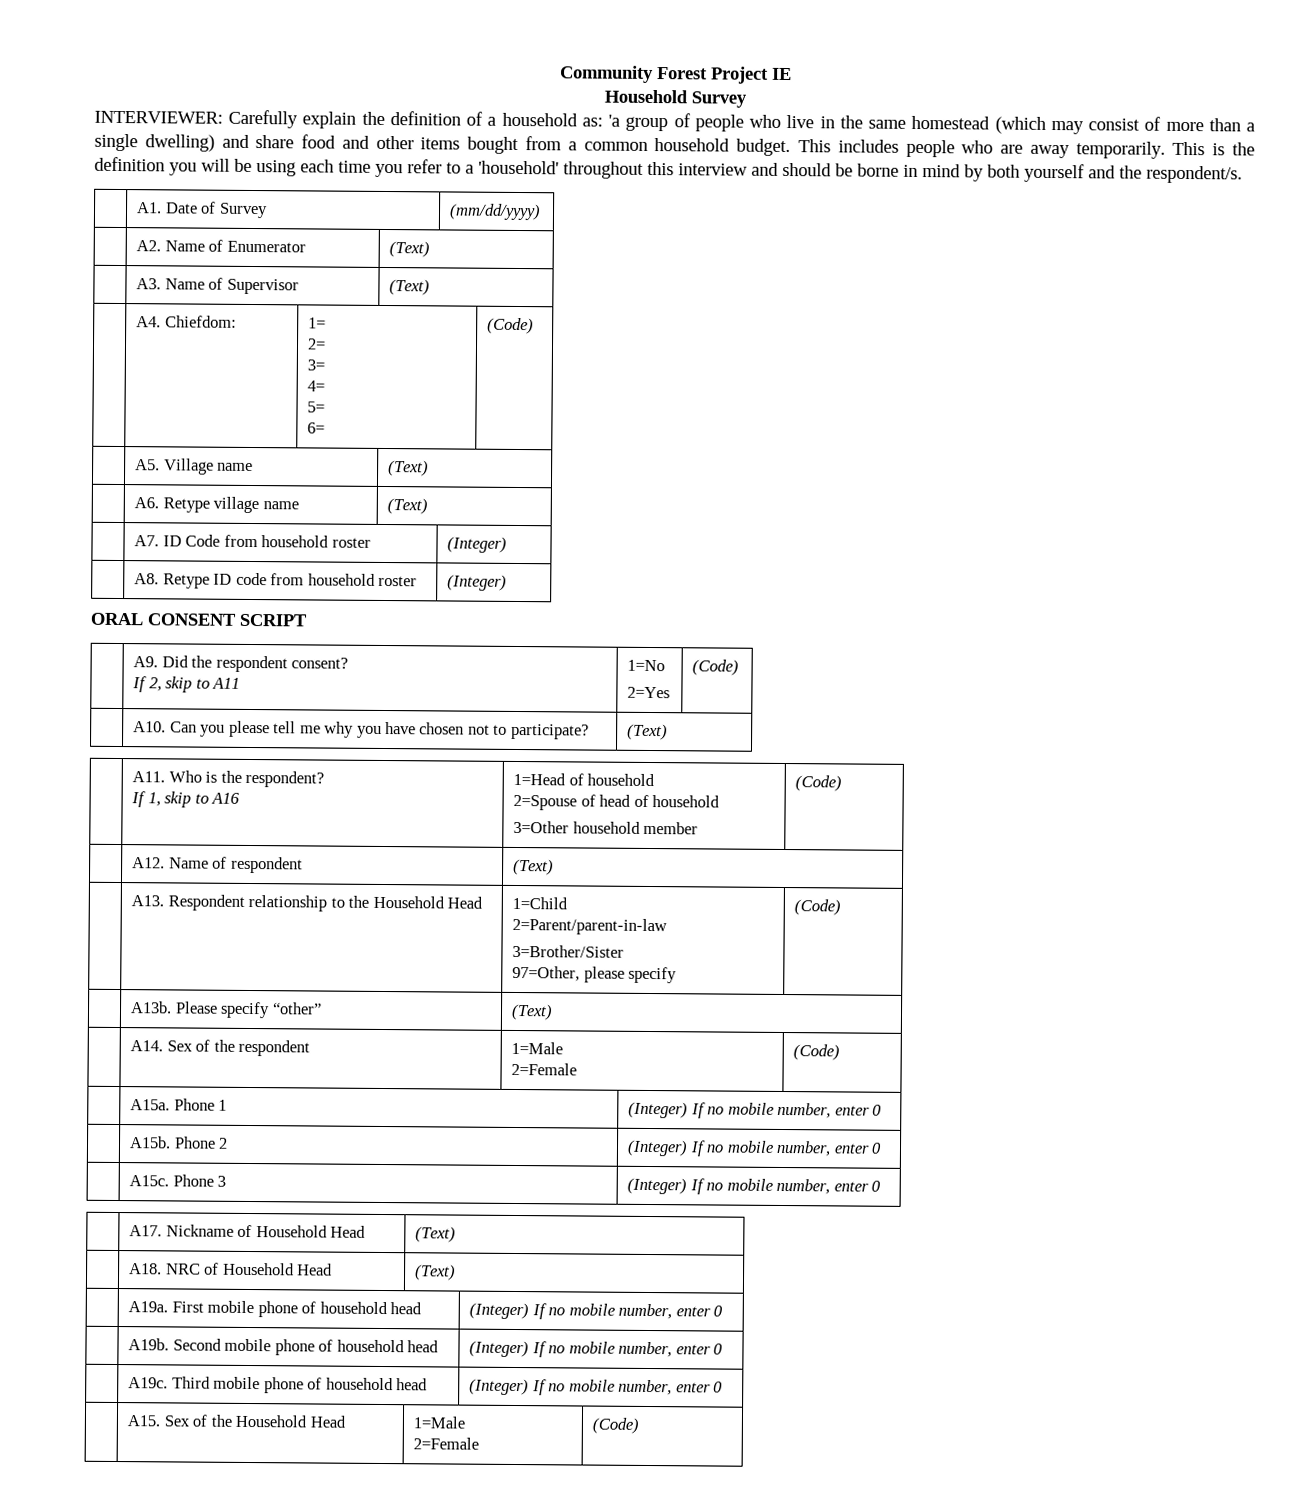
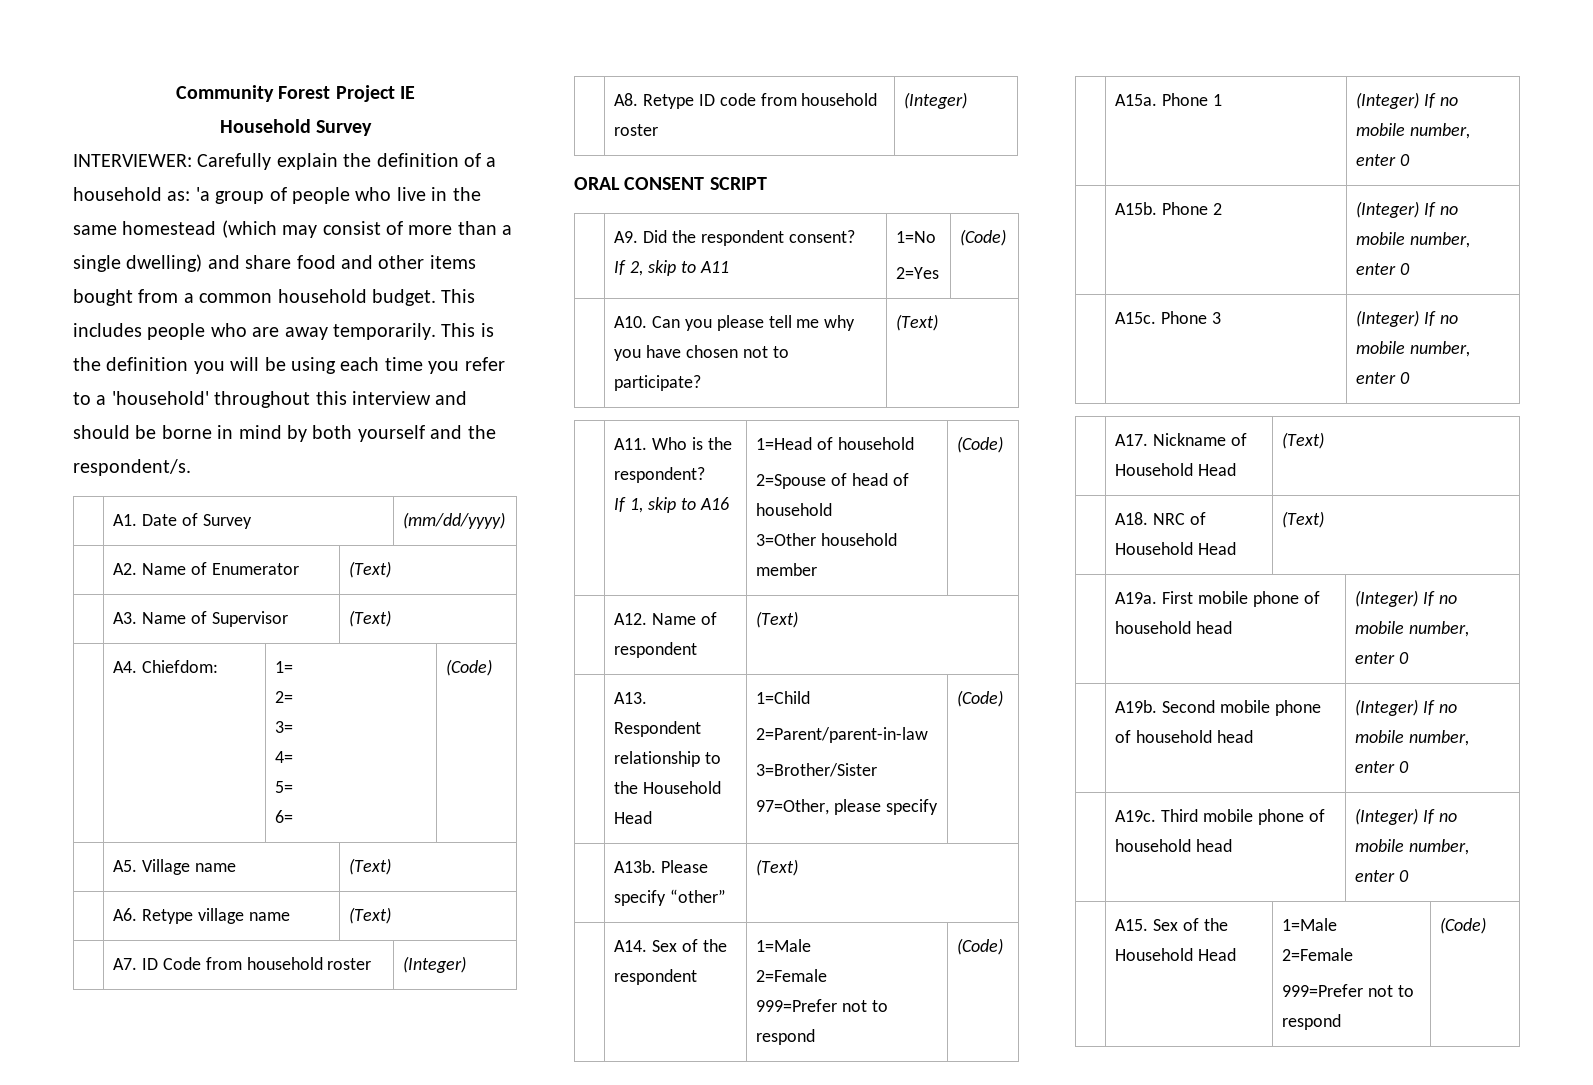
  | A14. Sex of the respondent | 1=Male
- 2=Female | (Code)
+ 2=Female
+ 999=Prefer not to respond | (Code)
  | A15. Sex of the Household Head | 1=Male
- 2=Female | (Code)
+ 2=Female
+ 999=Prefer not to respond | (Code)

